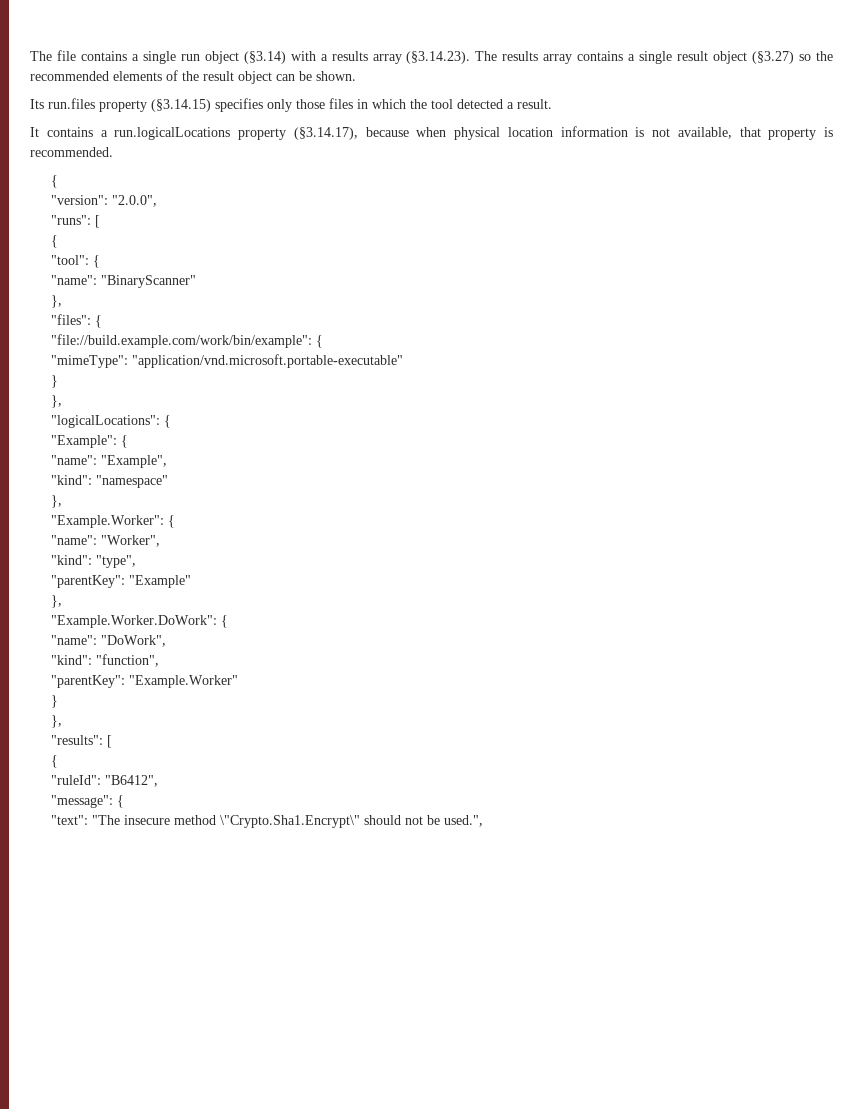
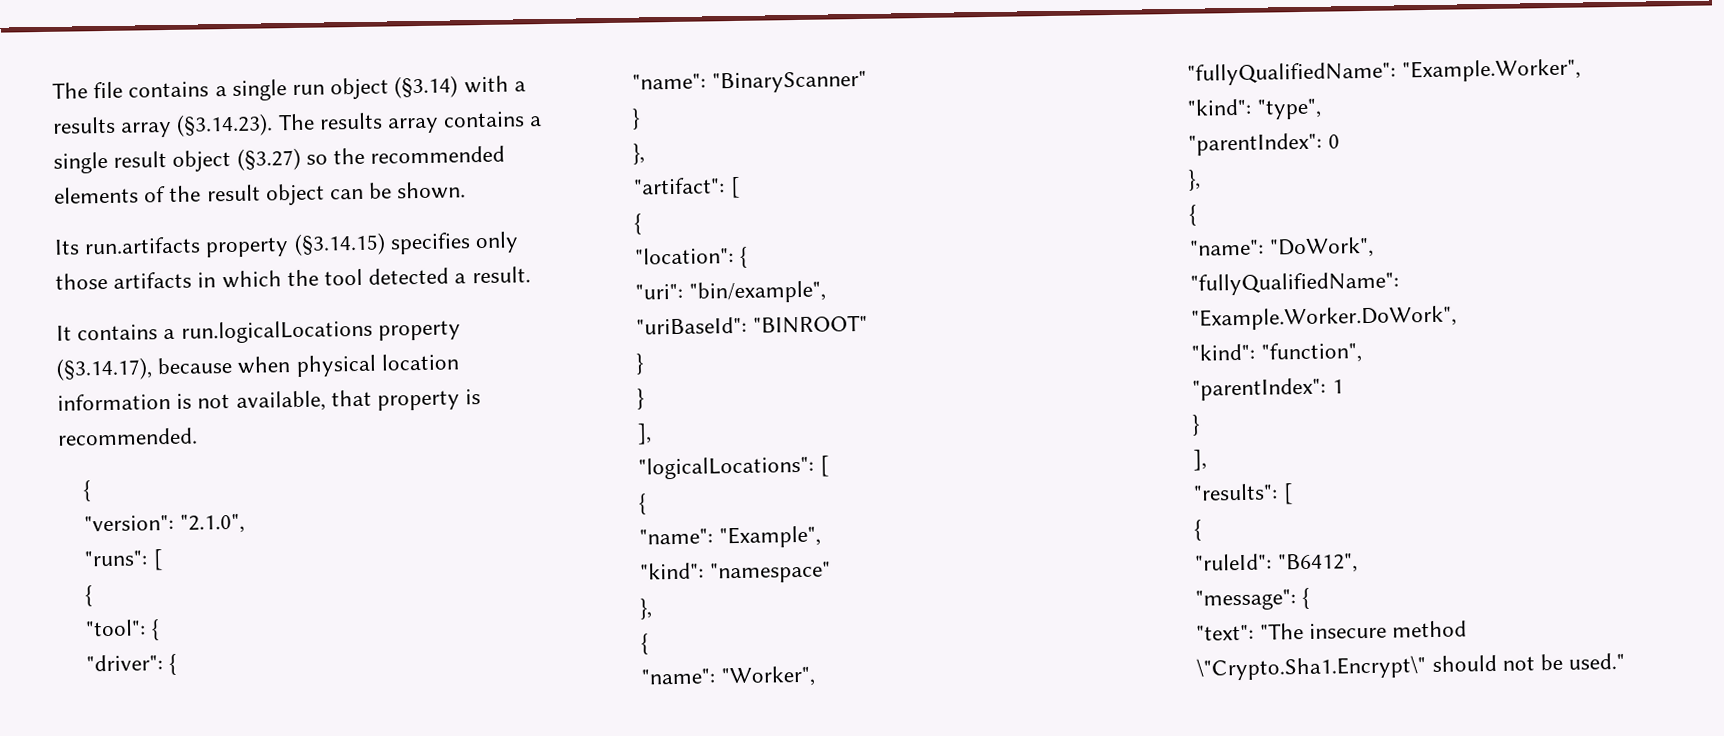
- Its run.files property (§3.14.15) specifies only those files in which the tool detected a result.
+ Its run.artifacts property (§3.14.15) specifies only those artifacts in which the tool detected a result.
- "version": "2.0.0",
+ "version": "2.1.0",
+ "driver": {
  "name": "BinaryScanner"
- },
- "files": {
- "file://build.example.com/work/bin/example": {
- "mimeType": "application/vnd.microsoft.portable-executable"
  }
  },
- "logicalLocations": {
- "Example": {
+ "artifact": [
+ {
+ "location": {
+ "uri": "bin/example",
+ "uriBaseId": "BINROOT"
+ }
+ }
+ ],
+ "logicalLocations": [
+ {
  "kind": "namespace"
  },
- "Example.Worker": {
+ {
+ "fullyQualifiedName": "Example.Worker",
- "parentKey": "Example"
+ "parentIndex": 0
  },
- "Example.Worker.DoWork": {
+ {
+ "fullyQualifiedName": "Example.Worker.DoWork",
- "parentKey": "Example.Worker"
+ "parentIndex": 1
  }
- },
+ ],
- "text": "The insecure method \"Crypto.Sha1.Encrypt\" should not be used.",
+ "text": "The insecure method \"Crypto.Sha1.Encrypt\" should not be used."

